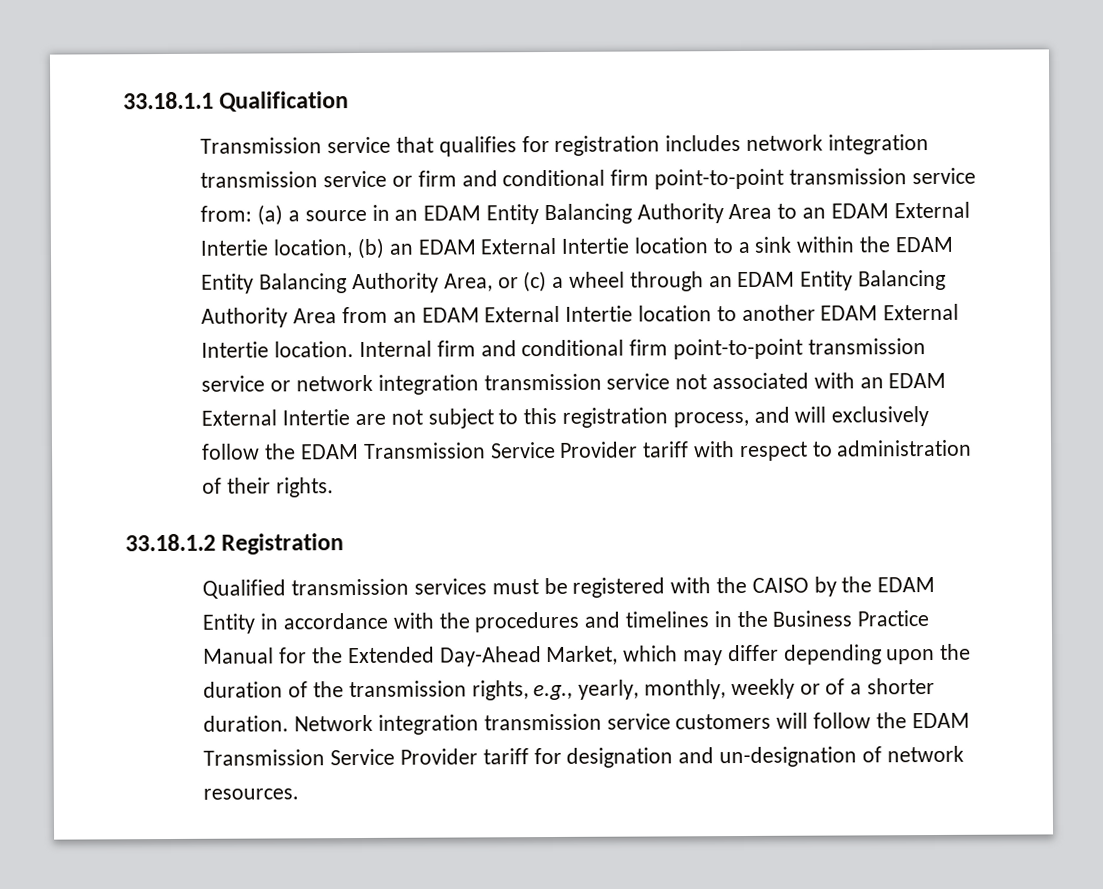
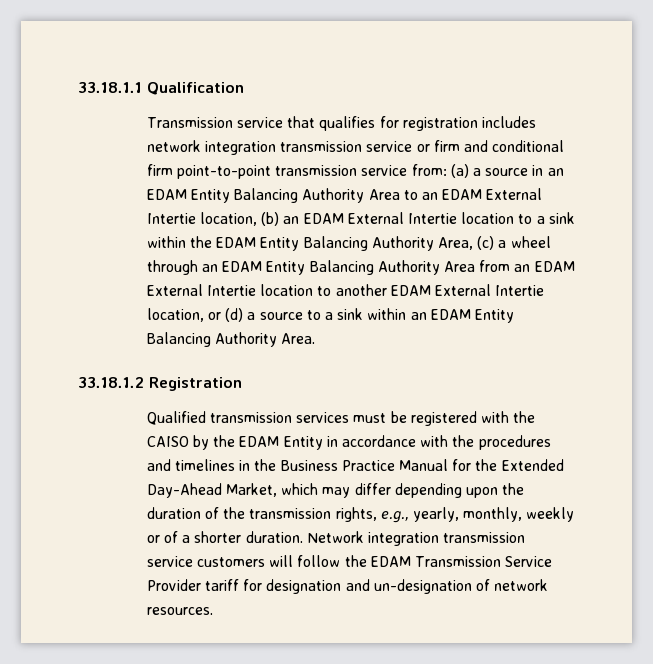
- (a) a source in an EDAM Entity Balancing Authority Area to an EDAM External Intertie location, (b) an EDAM External Intertie location to a sink within the EDAM Entity Balancing Authority Area, or (c) a wheel through an EDAM Entity Balancing Authority Area from an EDAM External Intertie location to another EDAM External Intertie location. Internal firm and conditional firm point-to-point transmission service or network integration transmission service not associated with an EDAM External Intertie are not subject to this registration process, and will exclusively follow the EDAM Transmission Service Provider tariff with respect to administration of their rights.
+ (a) a source in an EDAM Entity Balancing Authority Area to an EDAM External Intertie location, (b) an EDAM External Intertie location to a sink within the EDAM Entity Balancing Authority Area, (c) a wheel through an EDAM Entity Balancing Authority Area from an EDAM External Intertie location to another EDAM External Intertie location, or (d) a source to a sink within an EDAM Entity Balancing Authority Area.

